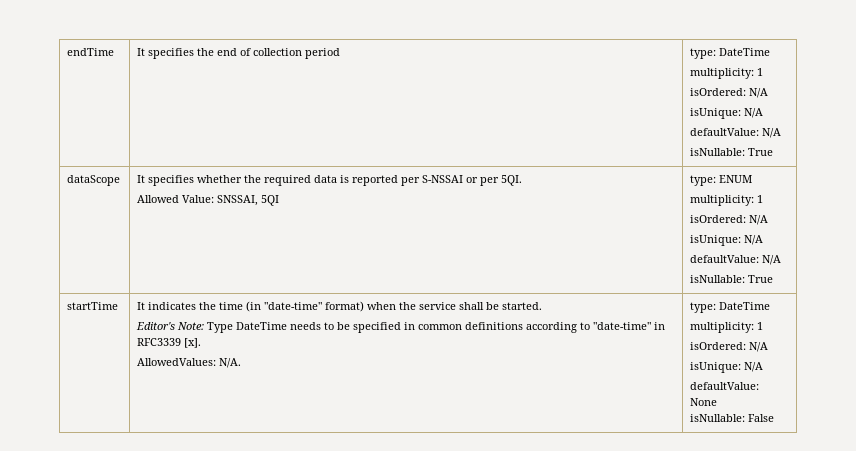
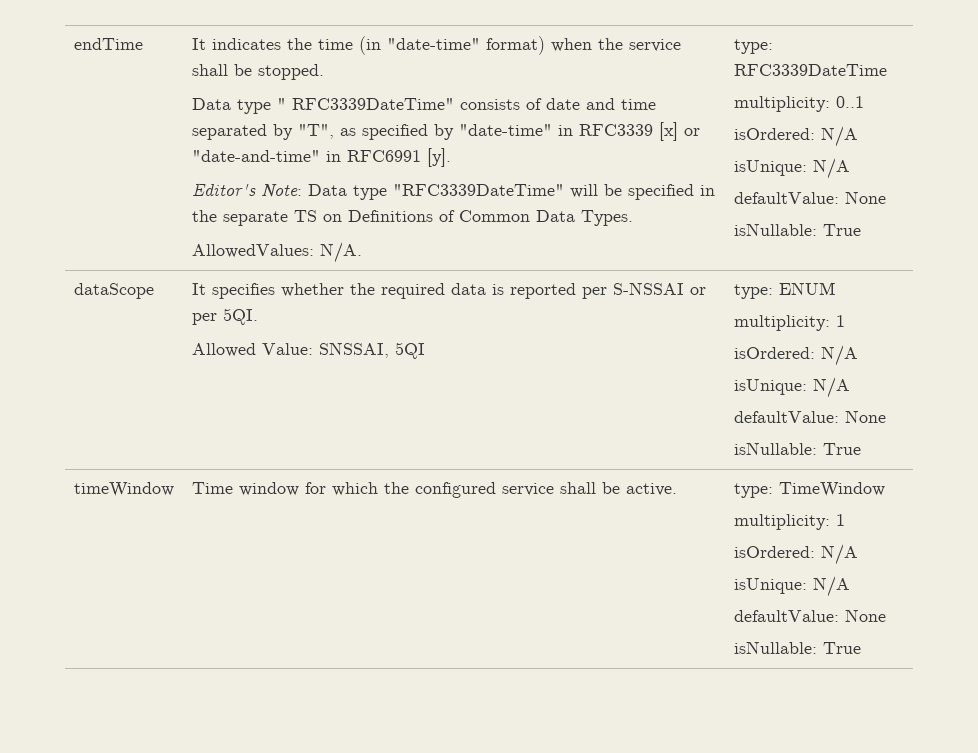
- It specifies the end of collection period | type: DateTime
- multiplicity: 1
+ It indicates the time (in "date-time" format) when the service shall be stopped.
+ Data type " RFC3339DateTime" consists of date and time separated by "T", as specified by "date-time" in RFC3339 [x] or "date-and-time" in RFC6991 [y].
+ Editor's Note: Data type "RFC3339DateTime" will be specified in the separate TS on Definitions of Common Data Types.
+ AllowedValues: N/A. | type: RFC3339DateTime
+ multiplicity: 0..1
  isOrdered: N/A
  isUnique: N/A
- defaultValue: N/A
+ defaultValue: None
  dataScope | It specifies whether the required data is reported per S-NSSAI or per 5QI.
  Allowed Value: SNSSAI, 5QI | type: ENUM
  multiplicity: 1
  isOrdered: N/A
  isUnique: N/A
- defaultValue: N/A
+ defaultValue: None
  isNullable: True
- startTime | It indicates the time (in "date-time" format) when the service shall be started.
- Editor's Note: Type DateTime needs to be specified in common definitions according to "date-time" in RFC3339 [x].
- AllowedValues: N/A. | type: DateTime
+ timeWindow | Time window for which the configured service shall be active. | type: TimeWindow
  multiplicity: 1
  isOrdered: N/A
  isUnique: N/A
  defaultValue: None
- isNullable: False
+ isNullable: True

